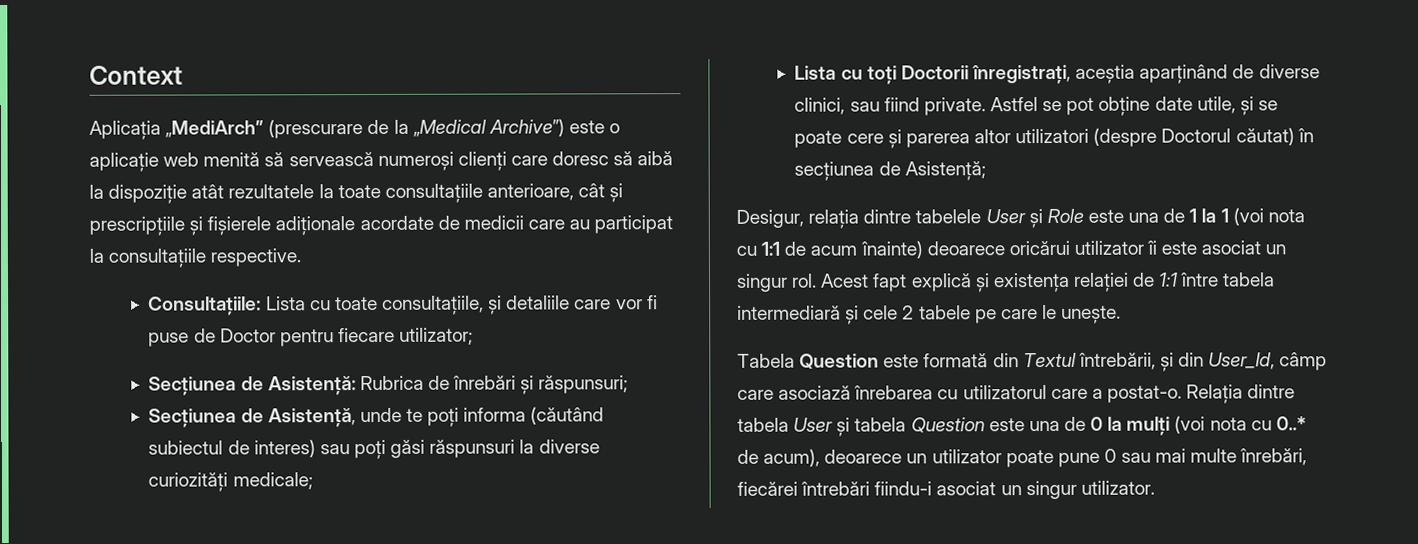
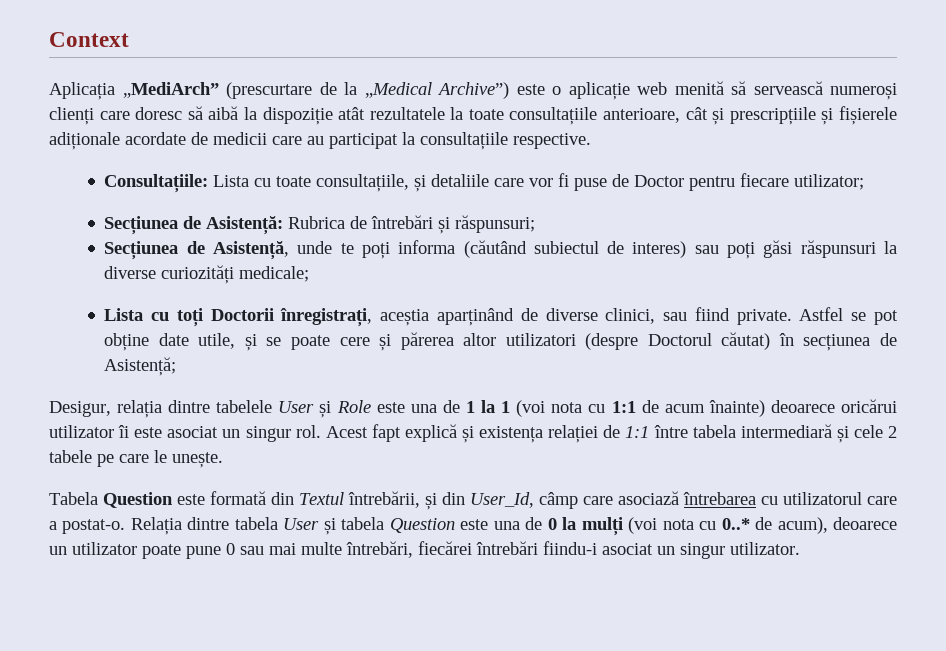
- Aplicația „MediArch” (prescurare de la „Medical Archive”) este o aplicație web menită să servească numeroși clienți care doresc să aibă la dispoziție atât rezultatele la toate consultațiile anterioare, cât și prescripțiile și fișierele adiționale acordate de medicii care au participat la consultațiile respective.
+ Aplicația „MediArch” (prescurtare de la „Medical Archive”) este o aplicație web menită să servească numeroși clienți care doresc să aibă la dispoziție atât rezultatele la toate consultațiile anterioare, cât și prescripțiile și fișierele adiționale acordate de medicii care au participat la consultațiile respective.
- Secțiunea de Asistență: Rubrica de înrebări și răspunsuri;
+ Secțiunea de Asistență: Rubrica de întrebări și răspunsuri;
- Astfel se pot obține date utile, și se poate cere și parerea altor utilizatori (despre Doctorul căutat) în secțiunea de Asistență;
+ Astfel se pot obține date utile, și se poate cere și părerea altor utilizatori (despre Doctorul căutat) în secțiunea de Asistență;
- Tabela Question este formată din Textul întrebării, și din User_Id, câmp care asociază înrebarea cu utilizatorul care a postat-o.
+ Tabela Question este formată din Textul întrebării, și din User_Id, câmp care asociază întrebarea cu utilizatorul care a postat-o.
- Relația dintre tabela User și tabela Question este una de 0 la mulți (voi nota cu 0..* de acum), deoarece un utilizator poate pune 0 sau mai multe înrebări, fiecărei întrebări fiindu-i asociat un singur utilizator.
+ Relația dintre tabela User și tabela Question este una de 0 la mulți (voi nota cu 0..* de acum), deoarece un utilizator poate pune 0 sau mai multe întrebări, fiecărei întrebări fiindu-i asociat un singur utilizator.

